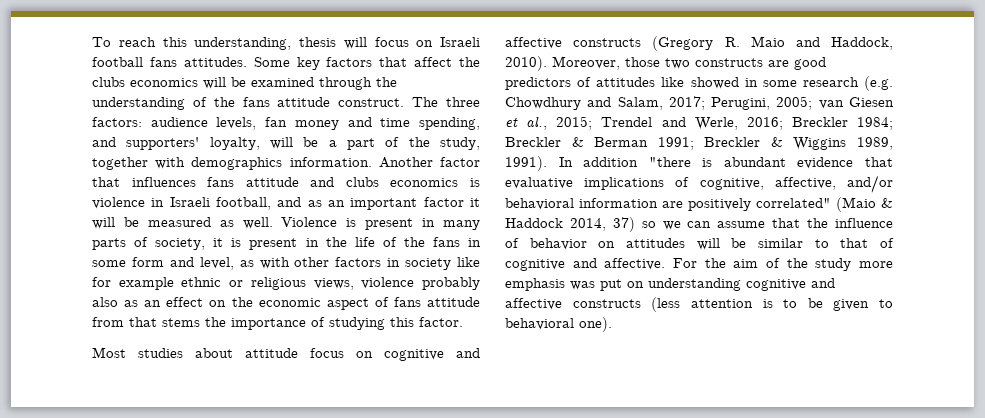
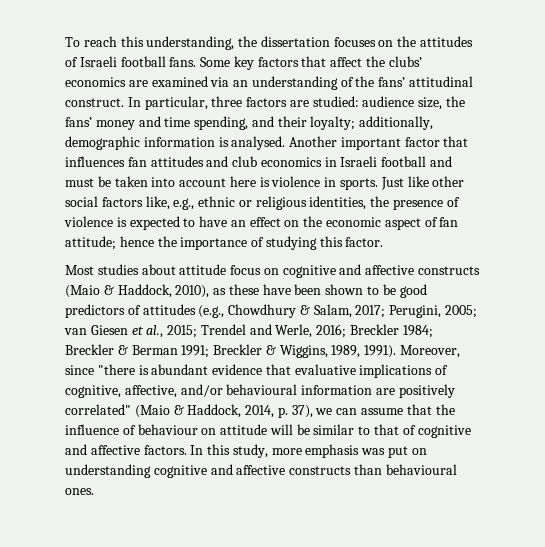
- To reach this understanding, thesis will focus on Israeli football fans attitudes.
+ To reach this understanding, the dissertation focuses on the attitudes of Israeli football fans.
- Some key factors that affect the clubs economics will be examined through the understanding of the fans attitude construct. The three factors: audience levels, fan money and time spending, and supporters' loyalty, will be a part of the study, together with demographics information. Another factor that influences fans attitude and clubs economics is violence in Israeli football, and as an important factor it will be measured as well. Violence is present in many parts of society, it is present in the life of the fans in some form and level, as with other factors in society like for example ethnic or religious views, violence probably also as an effect on the economic aspect of fans attitude from that stems the importance of studying this factor.
+ Some key factors that affect the clubs’ economics are examined via an understanding of the fans’ attitudinal construct. In particular, three factors are studied: audience size, the fans’ money and time spending, and their loyalty; additionally, demographic information is analysed. Another important factor that influences fan attitudes and club economics in Israeli football and must be taken into account here is violence in sports. Just like other social factors like, e.g., ethnic or religious identities, the presence of violence is expected to have an effect on the economic aspect of fan attitude; hence the importance of studying this factor.
- Most studies about attitude focus on cognitive and affective constructs (Gregory R. Maio and Haddock, 2010). Moreover, those two constructs are good predictors of attitudes like showed in some research (e.g. Chowdhury and Salam, 2017; Perugini, 2005; van Giesen et al., 2015; Trendel and Werle, 2016; Breckler 1984; Breckler & Berman 1991; Breckler & Wiggins 1989, 1991).
+ Most studies about attitude focus on cognitive and affective constructs (Maio & Haddock, 2010), as these have been shown to be good predictors of attitudes (e.g., Chowdhury & Salam, 2017; Perugini, 2005; van Giesen et al., 2015; Trendel and Werle, 2016; Breckler 1984; Breckler & Berman 1991; Breckler & Wiggins, 1989, 1991).
- In addition "there is abundant evidence that evaluative implications of cognitive, affective, and/or behavioral information are positively correlated" (Maio & Haddock 2014, 37) so we can assume that the influence of behavior on attitudes will be similar to that of cognitive and affective. For the aim of the study more emphasis was put on understanding cognitive and affective constructs (less attention is to be given to behavioral one).
+ Moreover, since "there is abundant evidence that evaluative implications of cognitive, affective, and/or behavioural information are positively correlated" (Maio & Haddock, 2014, p. 37), we can assume that the influence of behaviour on attitude will be similar to that of cognitive and affective factors. In this study, more emphasis was put on understanding cognitive and affective constructs than behavioural ones.

